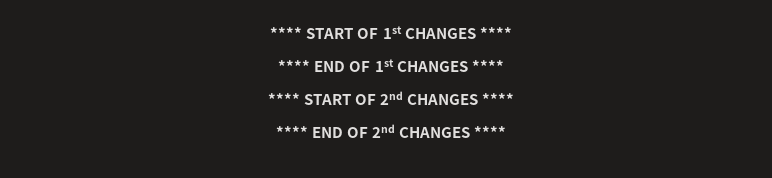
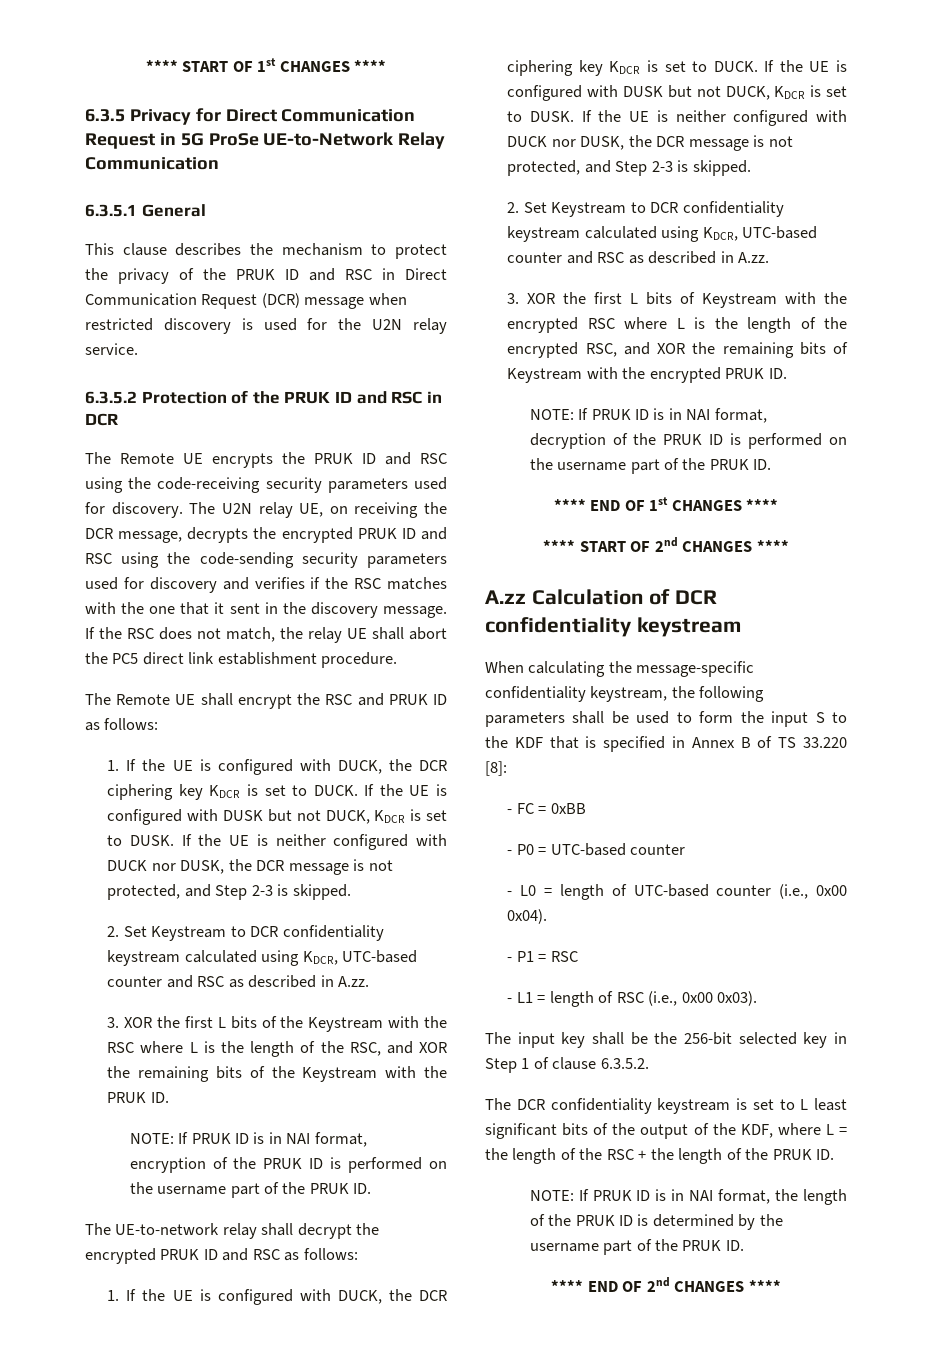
+ 6.3.5 Privacy for Direct Communication Request in 5G ProSe UE-to-Network Relay Communication
+ 6.3.5.1 General
+ This clause describes the mechanism to protect the privacy of the PRUK ID and RSC in Direct Communication Request (DCR) message when restricted discovery is used for the U2N relay service.
+ 6.3.5.2 Protection of the PRUK ID and RSC in DCR
+ The Remote UE encrypts the PRUK ID and RSC using the code-receiving security parameters used for discovery. The U2N relay UE, on receiving the DCR message, decrypts the encrypted PRUK ID and RSC using the code-sending security parameters used for discovery and verifies if the RSC matches with the one that it sent in the discovery message. If the RSC does not match, the relay UE shall abort the PC5 direct link establishment procedure.
+ The Remote UE shall encrypt the RSC and PRUK ID as follows:
+ 1. If the UE is configured with DUCK, the DCR ciphering key KDCR is set to DUCK. If the UE is configured with DUSK but not DUCK, KDCR is set to DUSK. If the UE is neither configured with DUCK nor DUSK, the DCR message is not protected, and Step 2-3 is skipped.
+ 2. Set Keystream to DCR confidentiality keystream calculated using KDCR, UTC-based counter and RSC as described in A.zz.
+ 3. XOR the first L bits of the Keystream with the RSC where L is the length of the RSC, and XOR the remaining bits of the Keystream with the PRUK ID.
+ NOTE: If PRUK ID is in NAI format, encryption of the PRUK ID is performed on the username part of the PRUK ID.
+ The UE-to-network relay shall decrypt the encrypted PRUK ID and RSC as follows:
+ 1. If the UE is configured with DUCK, the DCR ciphering key KDCR is set to DUCK. If the UE is configured with DUSK but not DUCK, KDCR is set to DUSK. If the UE is neither configured with DUCK nor DUSK, the DCR message is not protected, and Step 2-3 is skipped.
+ 2. Set Keystream to DCR confidentiality keystream calculated using KDCR, UTC-based counter and RSC as described in A.zz.
+ 3. XOR the first L bits of Keystream with the encrypted RSC where L is the length of the encrypted RSC, and XOR the remaining bits of Keystream with the encrypted PRUK ID.
+ NOTE: If PRUK ID is in NAI format, decryption of the PRUK ID is performed on the username part of the PRUK ID.
+ A.zz Calculation of DCR confidentiality keystream
+ When calculating the message-specific confidentiality keystream, the following parameters shall be used to form the input S to the KDF that is specified in Annex B of TS 33.220 [8]:
+ - FC = 0xBB
+ - P0 = UTC-based counter
+ - L0 = length of UTC-based counter (i.e., 0x00 0x04).
+ - P1 = RSC
+ - L1 = length of RSC (i.e., 0x00 0x03).
+ The input key shall be the 256-bit selected key in Step 1 of clause 6.3.5.2.
+ The DCR confidentiality keystream is set to L least significant bits of the output of the KDF, where L = the length of the RSC + the length of the PRUK ID.
+ NOTE: If PRUK ID is in NAI format, the length of the PRUK ID is determined by the username part of the PRUK ID.

